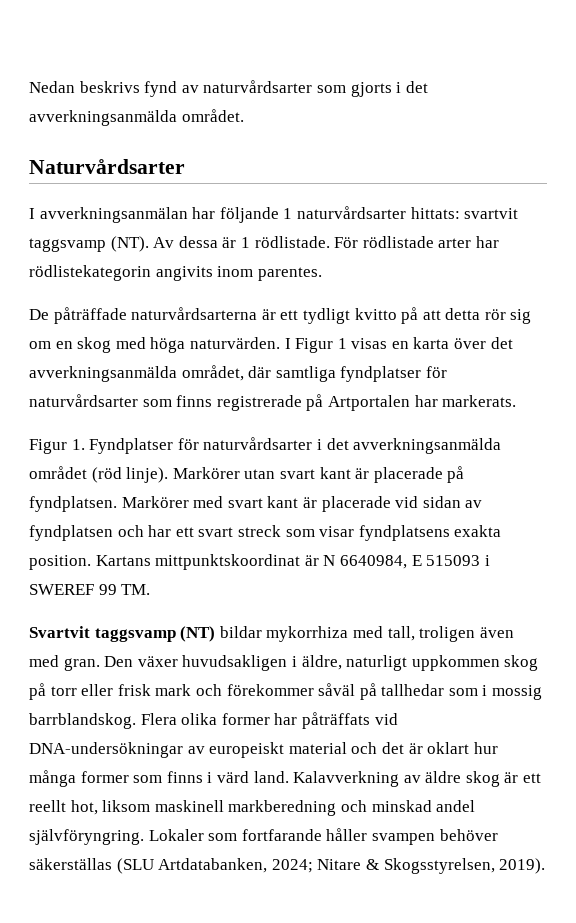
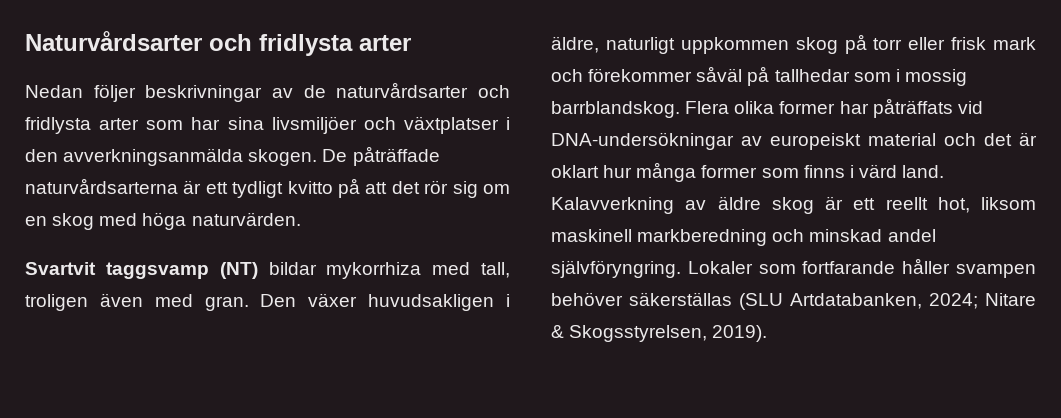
- Nedan beskrivs fynd av naturvårdsarter som gjorts i det avverkningsanmälda området.
- Naturvårdsarter
- I avverkningsanmälan har följande 1 naturvårdsarter hittats: svartvit taggsvamp (NT). Av dessa är 1 rödlistade. För rödlistade arter har rödlistekategorin angivits inom parentes.
- De påträffade naturvårdsarterna är ett tydligt kvitto på att detta rör sig om en skog med höga naturvärden. I Figur 1 visas en karta över det avverkningsanmälda området, där samtliga fyndplatser för naturvårdsarter som finns registrerade på Artportalen har markerats.
- Figur 1. Fyndplatser för naturvårdsarter i det avverkningsanmälda området (röd linje). Markörer utan svart kant är placerade på fyndplatsen. Markörer med svart kant är placerade vid sidan av fyndplatsen och har ett svart streck som visar fyndplatsens exakta position. Kartans mittpunktskoordinat är N 6640984, E 515093 i SWEREF 99 TM.
+ Naturvårdsarter och fridlysta arter
+ Nedan följer beskrivningar av de naturvårdsarter och fridlysta arter som har sina livsmiljöer och växtplatser i den avverkningsanmälda skogen. De påträffade naturvårdsarterna är ett tydligt kvitto på att det rör sig om en skog med höga naturvärden.

